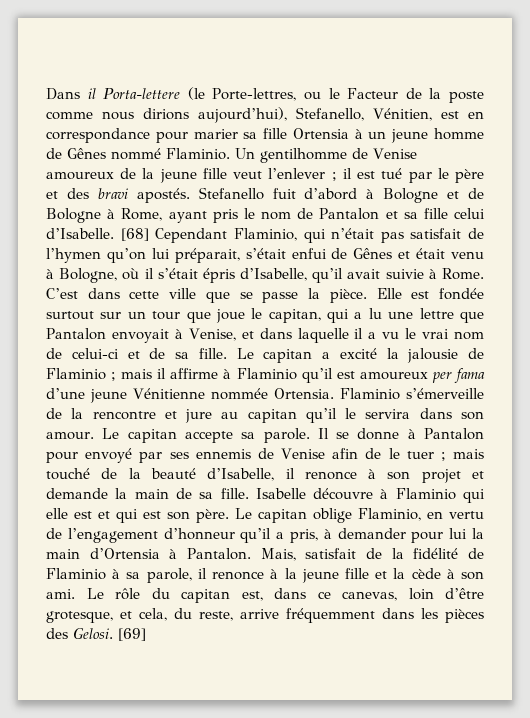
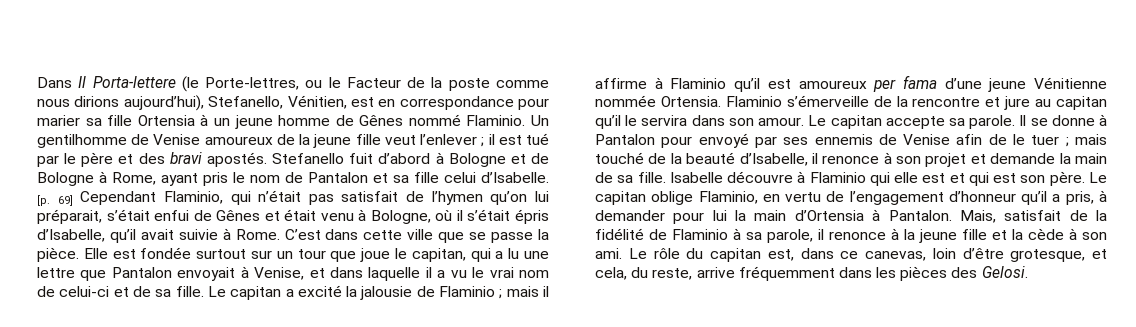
- Dans il Porta-lettere (le Porte-lettres, ou le Facteur de la poste comme nous dirions aujourd’hui), Stefanello, Vénitien, est en correspondance pour marier sa fille Ortensia à un jeune homme de Gênes nommé Flaminio.
+ Dans Il Porta-lettere (le Porte-lettres, ou le Facteur de la poste comme nous dirions aujourd’hui), Stefanello, Vénitien, est en correspondance pour marier sa fille Ortensia à un jeune homme de Gênes nommé Flaminio.
- [68] Cependant Flaminio, qui n’était pas satisfait de l’hymen qu’on lui préparait, s’était enfui de Gênes et était venu à Bologne, où il s’était épris d’Isabelle, qu’il avait suivie à Rome.
+ [p. 69] Cependant Flaminio, qui n’était pas satisfait de l’hymen qu’on lui préparait, s’était enfui de Gênes et était venu à Bologne, où il s’était épris d’Isabelle, qu’il avait suivie à Rome.
- [69]

